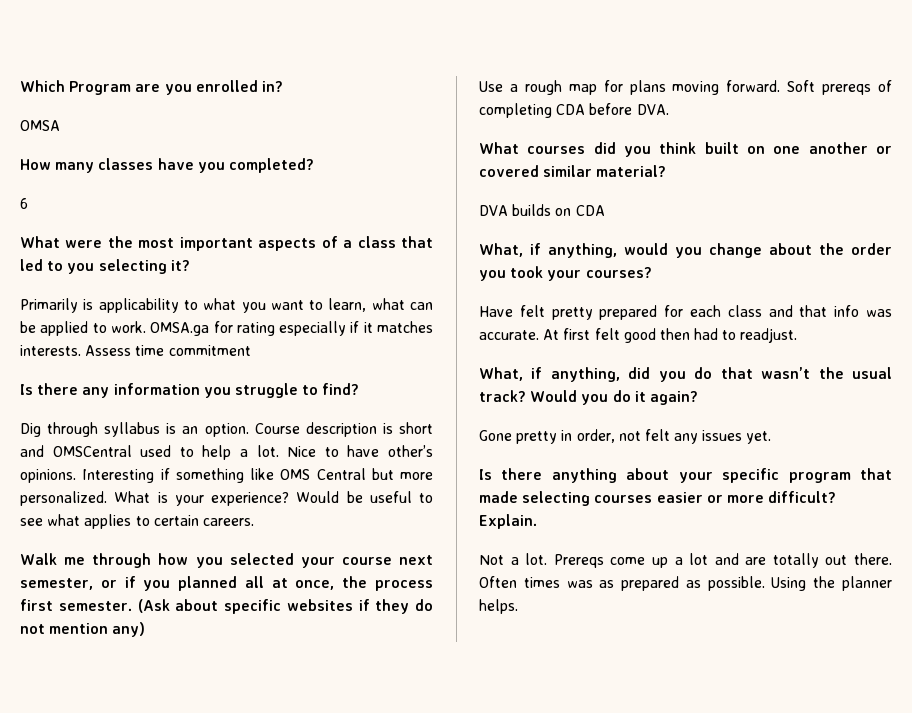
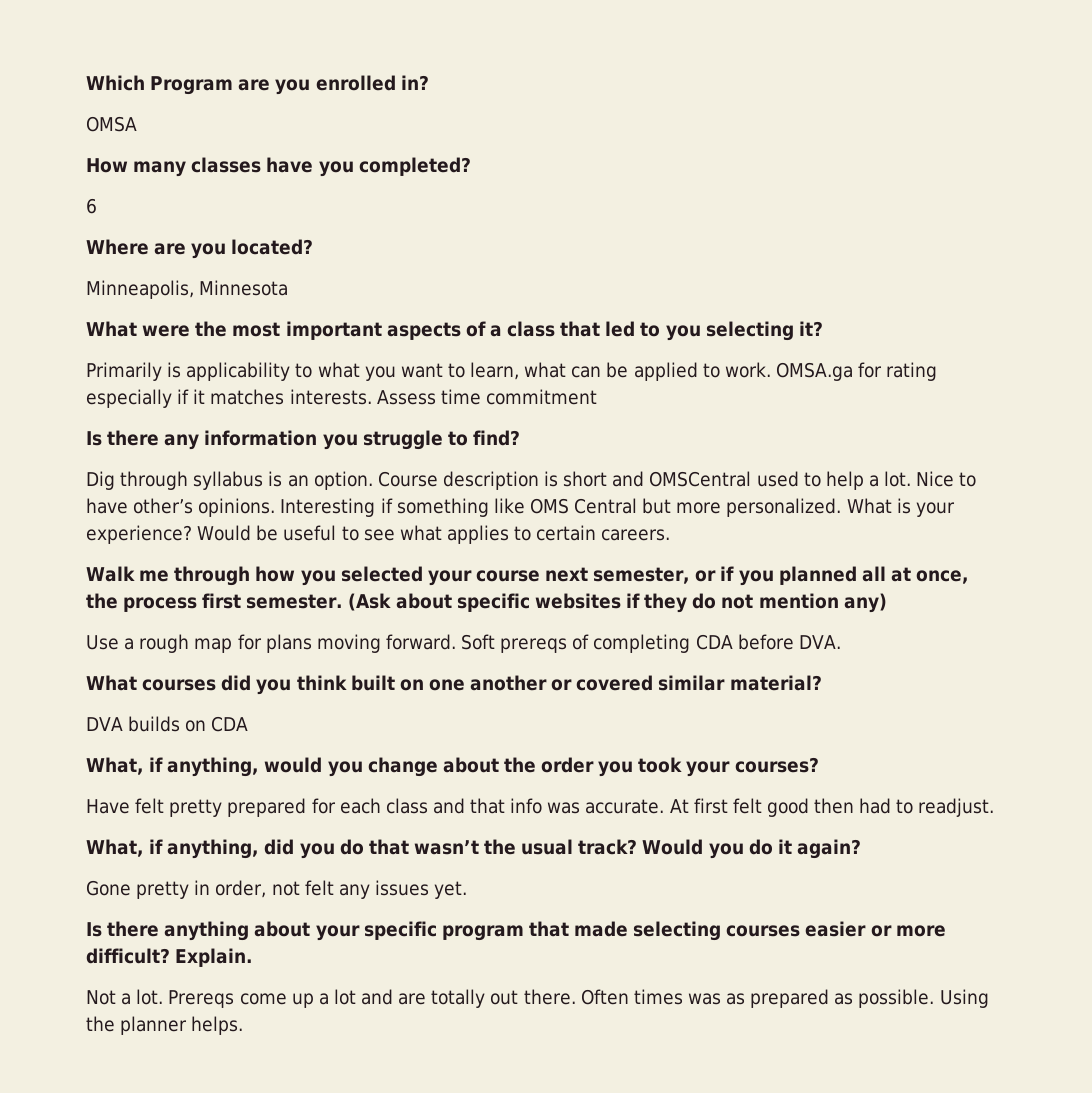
+ Where are you located?
+ Minneapolis, Minnesota

